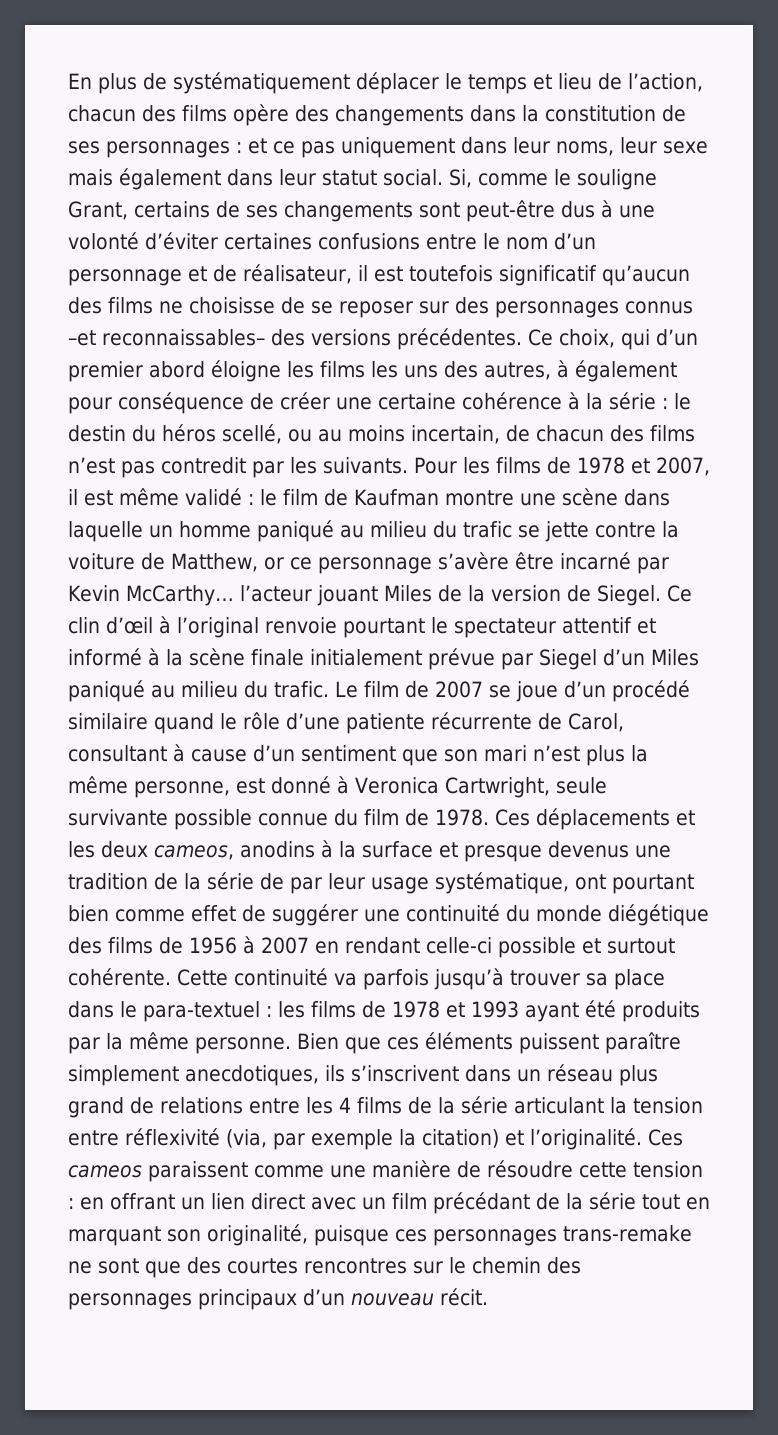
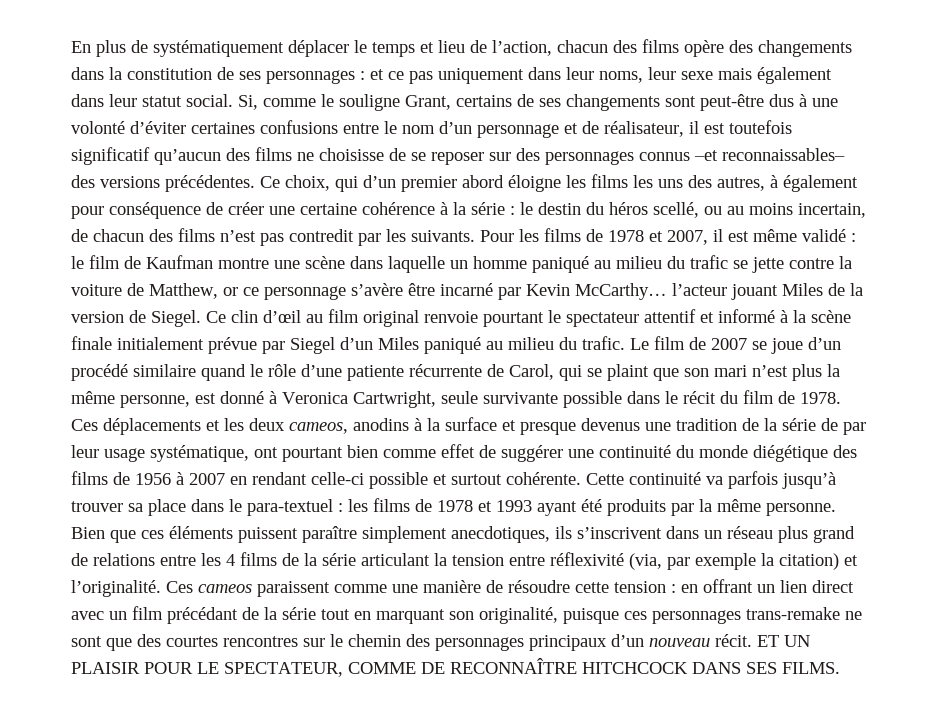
- Ce clin d’œil à l’original renvoie pourtant le spectateur attentif et informé à la scène finale initialement prévue par Siegel d’un Miles paniqué au milieu du trafic.
+ Ce clin d’œil au film original renvoie pourtant le spectateur attentif et informé à la scène finale initialement prévue par Siegel d’un Miles paniqué au milieu du trafic.
- Le film de 2007 se joue d’un procédé similaire quand le rôle d’une patiente récurrente de Carol, consultant à cause d’un sentiment que son mari n’est plus la même personne, est donné à Veronica Cartwright, seule survivante possible connue du film de 1978.
+ Le film de 2007 se joue d’un procédé similaire quand le rôle d’une patiente récurrente de Carol, qui se plaint que son mari n’est plus la même personne, est donné à Veronica Cartwright, seule survivante possible dans le récit du film de 1978.
+ ET UN PLAISIR POUR LE SPECTATEUR, COMME DE RECONNAÎTRE HITCHCOCK DANS SES FILMS.

